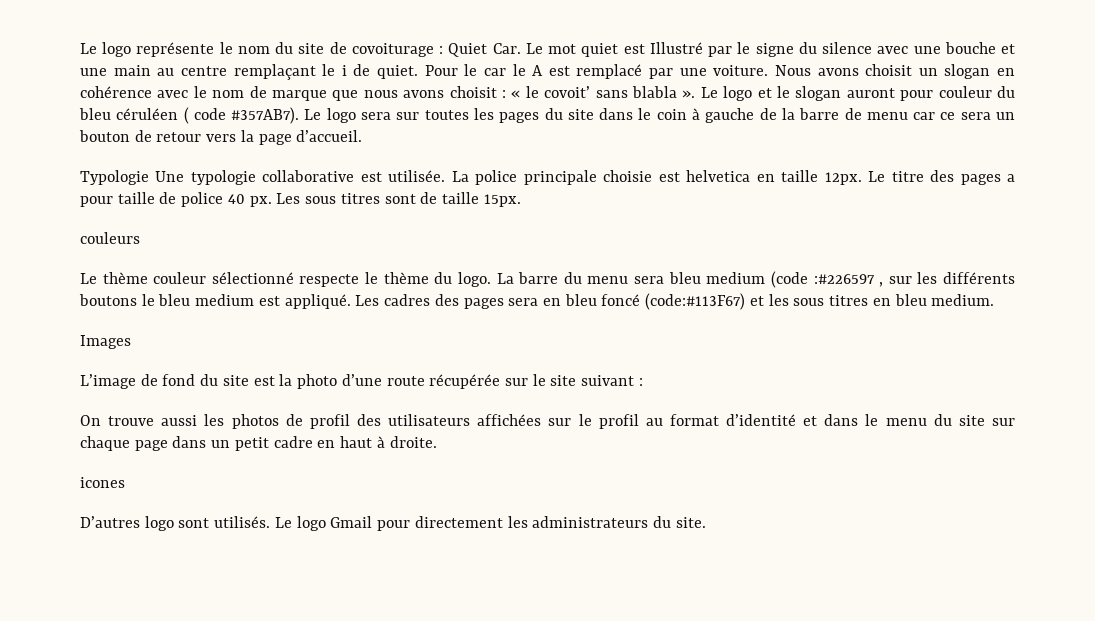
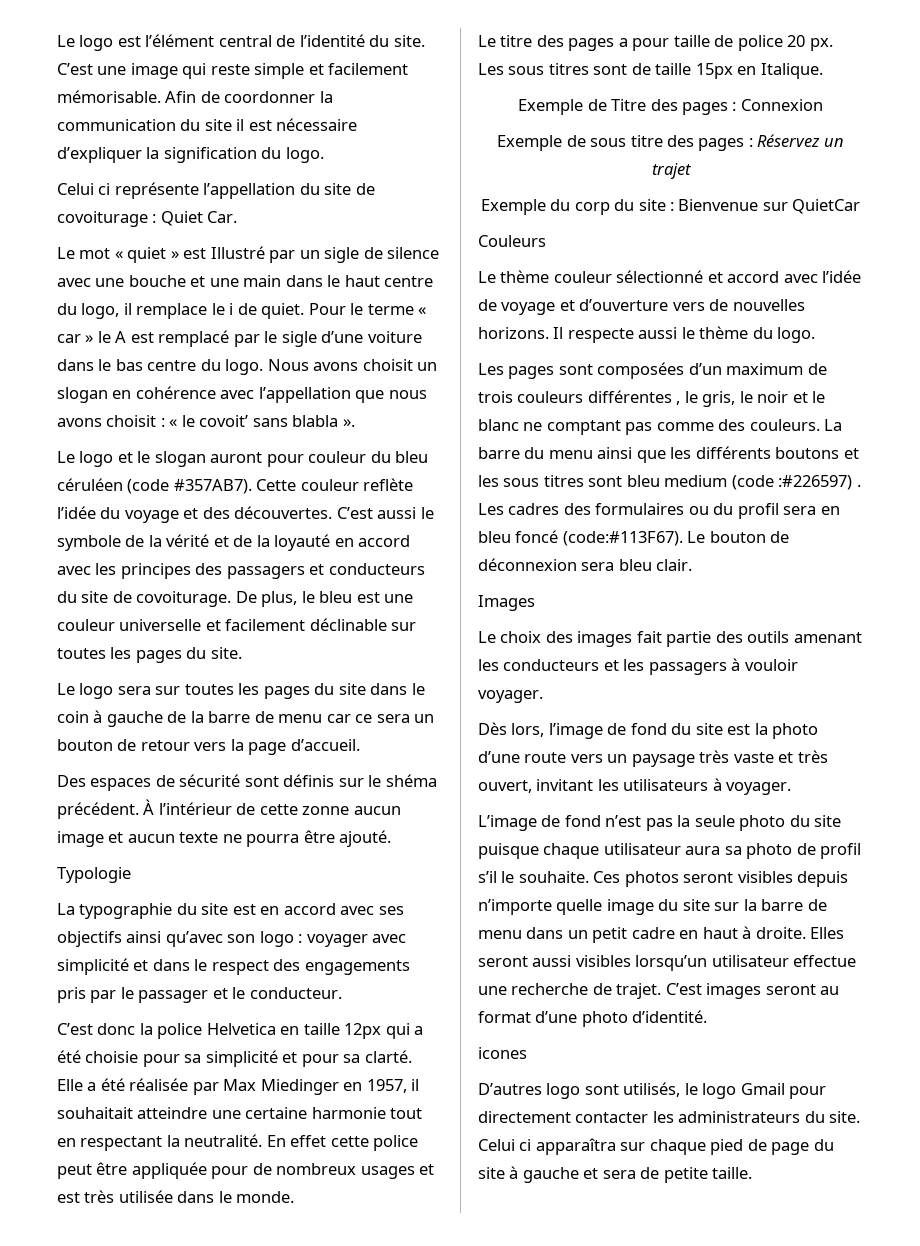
- Le logo représente le nom du site de covoiturage : Quiet Car. Le mot quiet est Illustré par le signe du silence avec une bouche et une main au centre remplaçant le i de quiet.
+ Le logo est l’élément central de l’identité du site. C’est une image qui reste simple et facilement mémorisable. Afin de coordonner la communication du site il est nécessaire d’expliquer la signification du logo.
+ Celui ci représente l’appellation du site de covoiturage : Quiet Car.
+ Le mot « quiet » est Illustré par un sigle de silence avec une bouche et une main dans le haut centre du logo, il remplace le i de quiet.
- Pour le car le A est remplacé par une voiture.
+ Pour le terme « car » le A est remplacé par le sigle d’une voiture dans le bas centre du logo.
- Nous avons choisit un slogan en cohérence avec le nom de marque que nous avons choisit : « le covoit’ sans blabla ». Le logo et le slogan auront pour couleur du bleu céruléen ( code #357AB7). Le logo sera sur toutes les pages du site dans le coin à gauche de la barre de menu car ce sera un bouton de retour vers la page d’accueil.
+ Nous avons choisit un slogan en cohérence avec l’appellation que nous avons choisit : « le covoit’ sans blabla ».
+ Le logo et le slogan auront pour couleur du bleu céruléen (code #357AB7). Cette couleur reflète l’idée du voyage et des découvertes. C’est aussi le symbole de la vérité et de la loyauté en accord avec les principes des passagers et conducteurs du site de covoiturage. De plus, le bleu est une couleur universelle et facilement déclinable sur toutes les pages du site.
+ Le logo sera sur toutes les pages du site dans le coin à gauche de la barre de menu car ce sera un bouton de retour vers la page d’accueil.
- Typologie Une typologie collaborative est utilisée. La police principale choisie est helvetica en taille 12px. Le titre des pages a pour taille de police 40 px.
+ Des espaces de sécurité sont définis sur le shéma précédent. À l’intérieur de cette zonne aucun image et aucun texte ne pourra être ajouté.
+ Typologie
+ La typographie du site est en accord avec ses objectifs ainsi qu’avec son logo : voyager avec simplicité et dans le respect des engagements pris par le passager et le conducteur.
+ C’est donc la police Helvetica en taille 12px qui a été choisie pour sa simplicité et pour sa clarté. Elle a été réalisée par Max Miedinger en 1957, il souhaitait atteindre une certaine harmonie tout en respectant la neutralité. En effet cette police peut être appliquée pour de nombreux usages et est très utilisée dans le monde.
+ Le titre des pages a pour taille de police 20 px.
- Les sous titres sont de taille 15px.
- couleurs
- Le thème couleur sélectionné respecte le thème du logo. La barre du menu sera bleu medium (code :#226597 , sur les différents boutons le bleu medium est appliqué. Les cadres des pages sera en bleu foncé (code:#113F67) et les sous titres en bleu medium.
+ Les sous titres sont de taille 15px en Italique.
+ Exemple de Titre des pages : Connexion
+ Exemple de sous titre des pages : Réservez un trajet
+ Exemple du corp du site : Bienvenue sur QuietCar
+ Couleurs
+ Le thème couleur sélectionné et accord avec l’idée de voyage et d’ouverture vers de nouvelles horizons. Il respecte aussi le thème du logo.
+ Les pages sont composées d’un maximum de trois couleurs différentes , le gris, le noir et le blanc ne comptant pas comme des couleurs. La barre du menu ainsi que les différents boutons et les sous titres sont bleu medium (code :#226597) . Les cadres des formulaires ou du profil sera en bleu foncé (code:#113F67). Le bouton de déconnexion sera bleu clair.
  Images
- L’image de fond du site est la photo d’une route récupérée sur le site suivant :
- On trouve aussi les photos de profil des utilisateurs affichées sur le profil au format d’identité et dans le menu du site sur chaque page dans un petit cadre en haut à droite.
+ Le choix des images fait partie des outils amenant les conducteurs et les passagers à vouloir voyager.
+ Dès lors, l’image de fond du site est la photo d’une route vers un paysage très vaste et très ouvert, invitant les utilisateurs à voyager.
+ L’image de fond n’est pas la seule photo du site puisque chaque utilisateur aura sa photo de profil s’il le souhaite. Ces photos seront visibles depuis n’importe quelle image du site sur la barre de menu dans un petit cadre en haut à droite. Elles seront aussi visibles lorsqu’un utilisateur effectue une recherche de trajet. C’est images seront au format d’une photo d’identité.
- D’autres logo sont utilisés. Le logo Gmail pour directement les administrateurs du site.
+ D’autres logo sont utilisés, le logo Gmail pour directement contacter les administrateurs du site.
+ Celui ci apparaîtra sur chaque pied de page du site à gauche et sera de petite taille.

